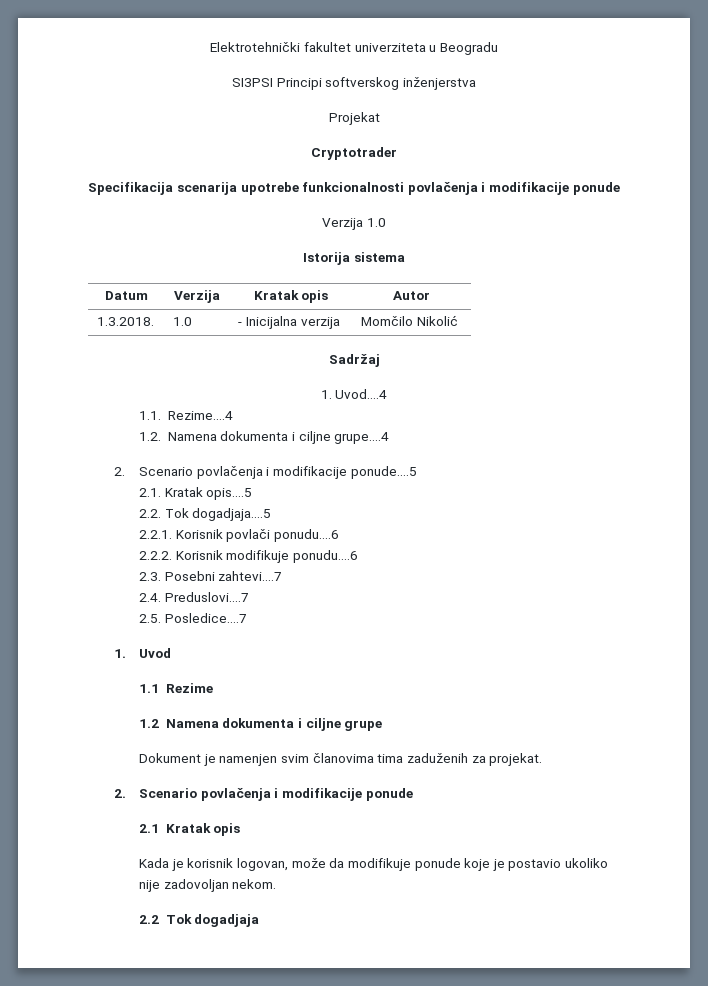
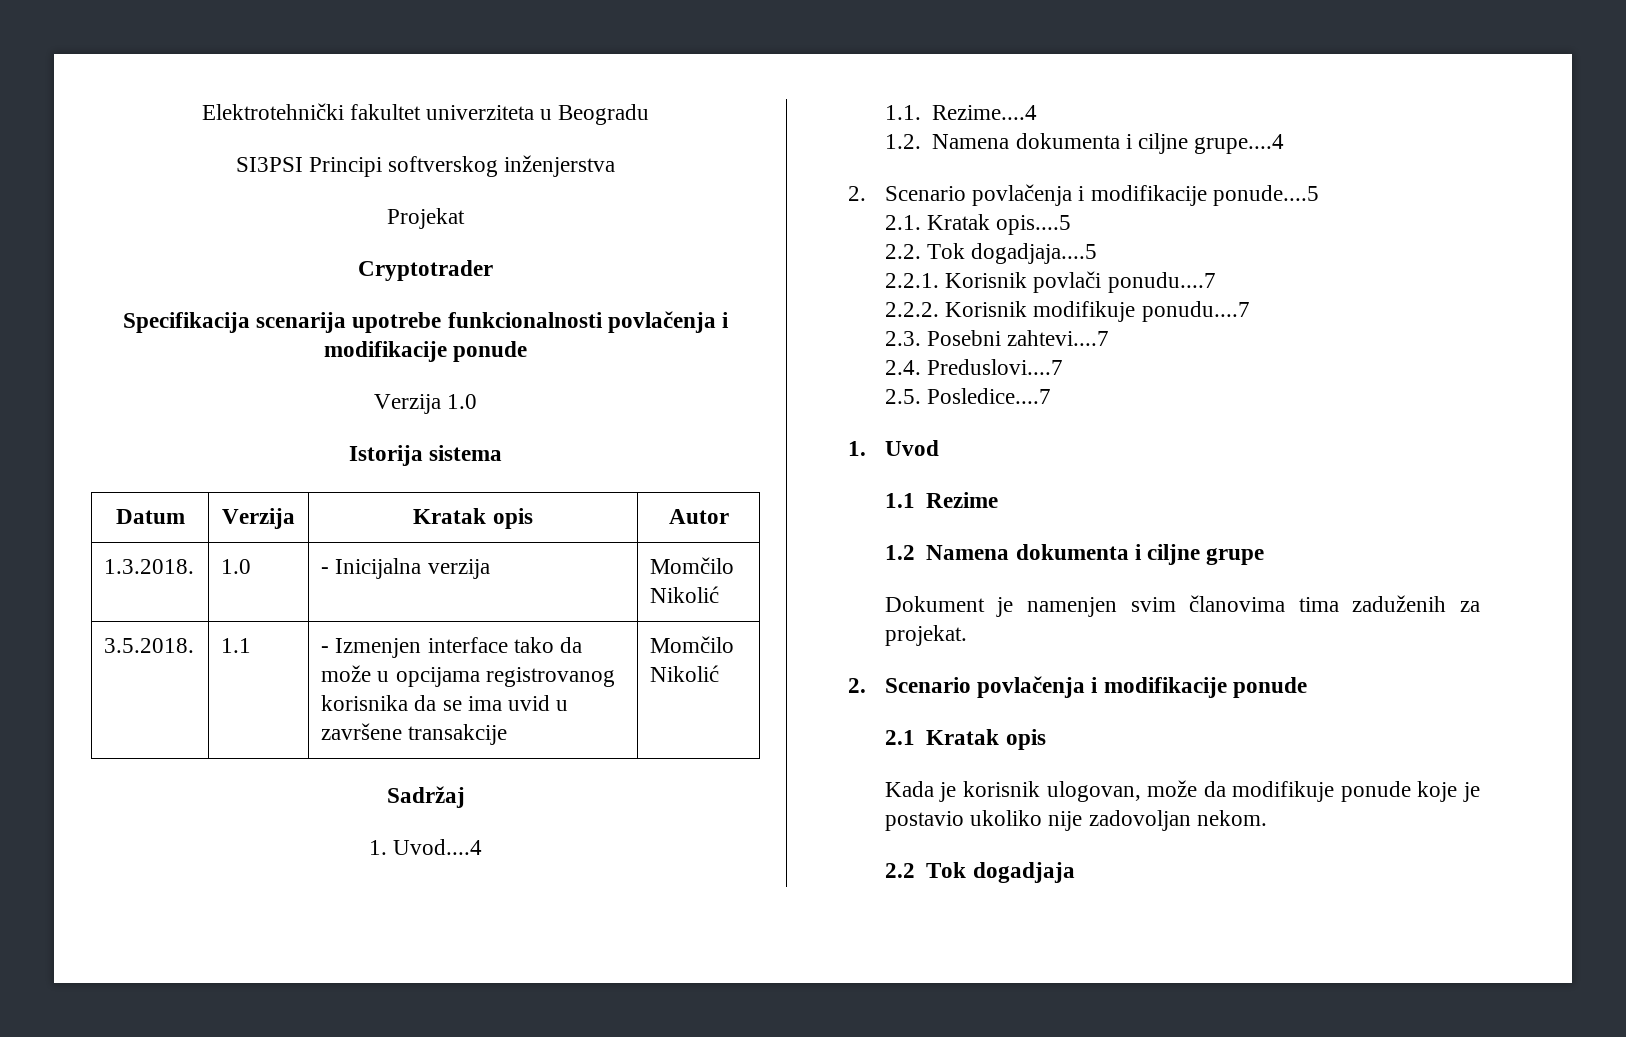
+ 3.5.2018. | 1.1 | - Izmenjen interface tako da može u opcijama registrovanog korisnika da se ima uvid u završene transakcije | Momčilo Nikolić
- 2.2.1. Korisnik povlači ponudu....6
+ 2.2.1. Korisnik povlači ponudu....7
- 2.2.2. Korisnik modifikuje ponudu....6
+ 2.2.2. Korisnik modifikuje ponudu....7
- Kada je korisnik logovan, može da modifikuje ponude koje je postavio ukoliko nije zadovoljan nekom.
+ Kada je korisnik ulogovan, može da modifikuje ponude koje je postavio ukoliko nije zadovoljan nekom.

